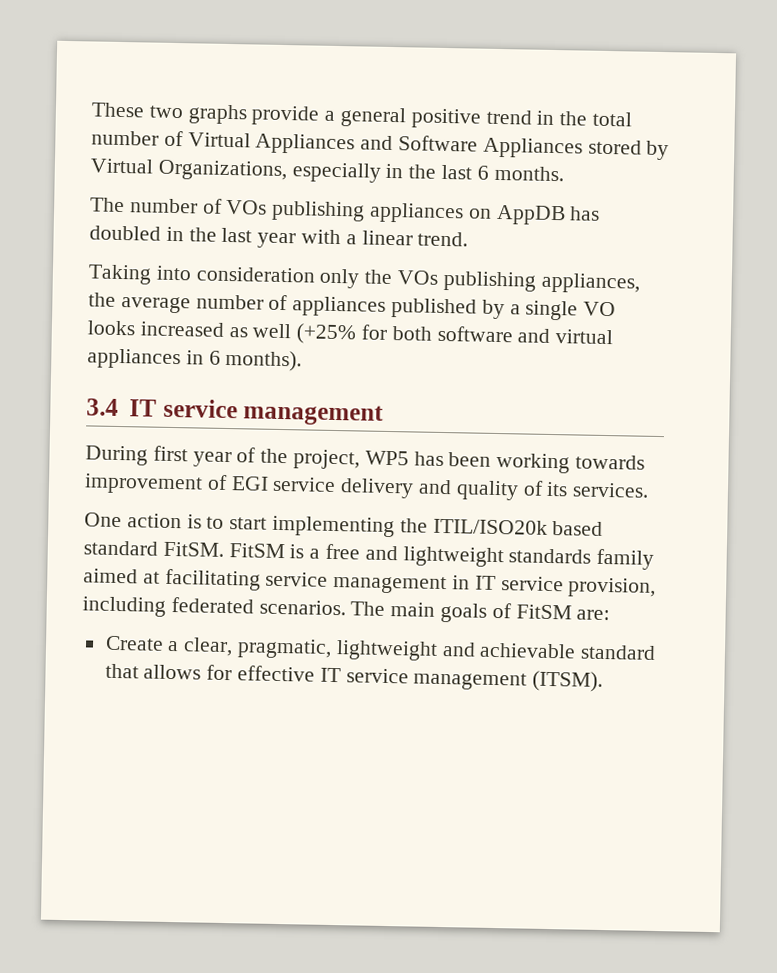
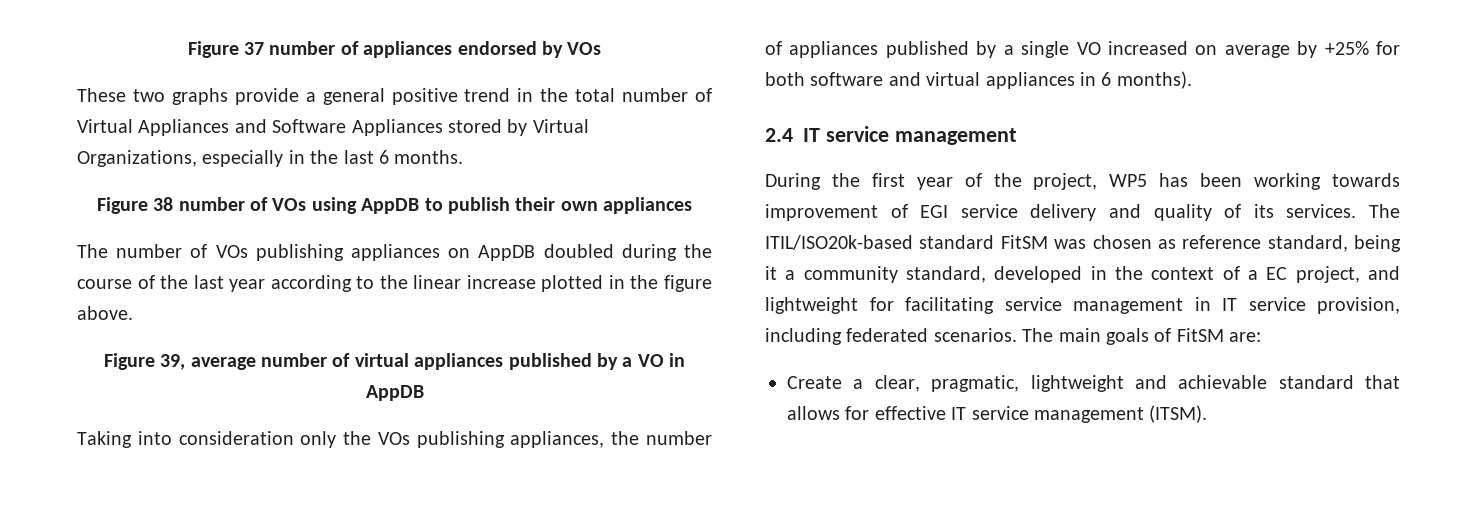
+ Figure 37 number of appliances endorsed by VOs
+ Figure 38 number of VOs using AppDB to publish their own appliances
- The number of VOs publishing appliances on AppDB has doubled in the last year with a linear trend.
+ The number of VOs publishing appliances on AppDB doubled during the course of the last year according to the linear increase plotted in the figure above.
+ Figure 39, average number of virtual appliances published by a VO in AppDB
- Taking into consideration only the VOs publishing appliances, the average number of appliances published by a single VO looks increased as well (+25% for both software and virtual appliances in 6 months).
+ Taking into consideration only the VOs publishing appliances, the number of appliances published by a single VO increased on average by +25% for both software and virtual appliances in 6 months).
- 3.4 IT service management
+ 2.4 IT service management
- During first year of the project, WP5 has been working towards improvement of EGI service delivery and quality of its services.
- One action is to start implementing the ITIL/ISO20k based standard FitSM. FitSM is a free and lightweight standards family aimed at facilitating service management in IT service provision, including federated scenarios.
+ During the first year of the project, WP5 has been working towards improvement of EGI service delivery and quality of its services. The ITIL/ISO20k-based standard FitSM was chosen as reference standard, being it a community standard, developed in the context of a EC project, and lightweight for facilitating service management in IT service provision, including federated scenarios.

